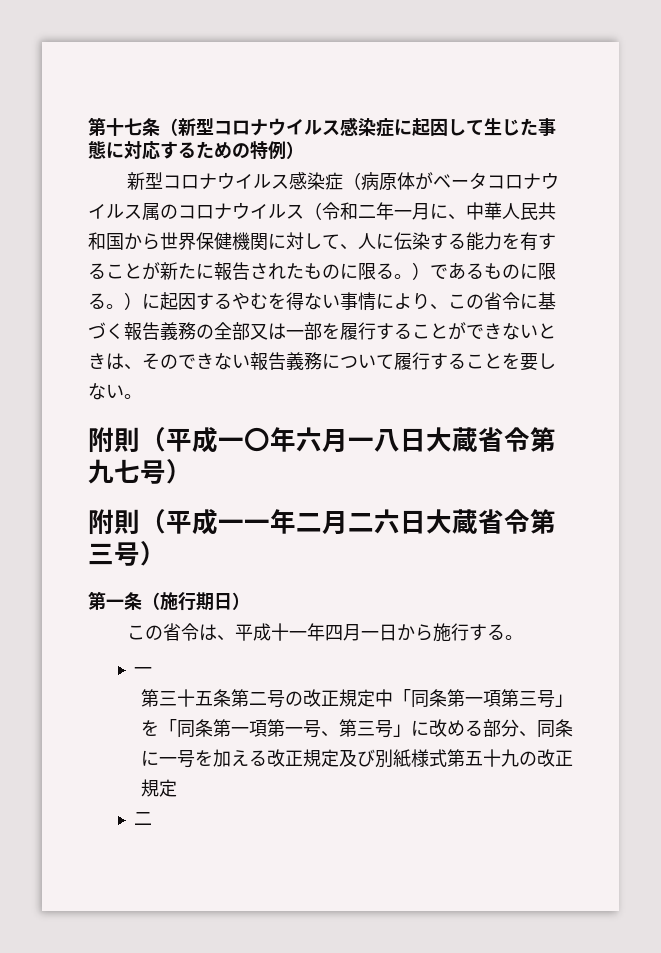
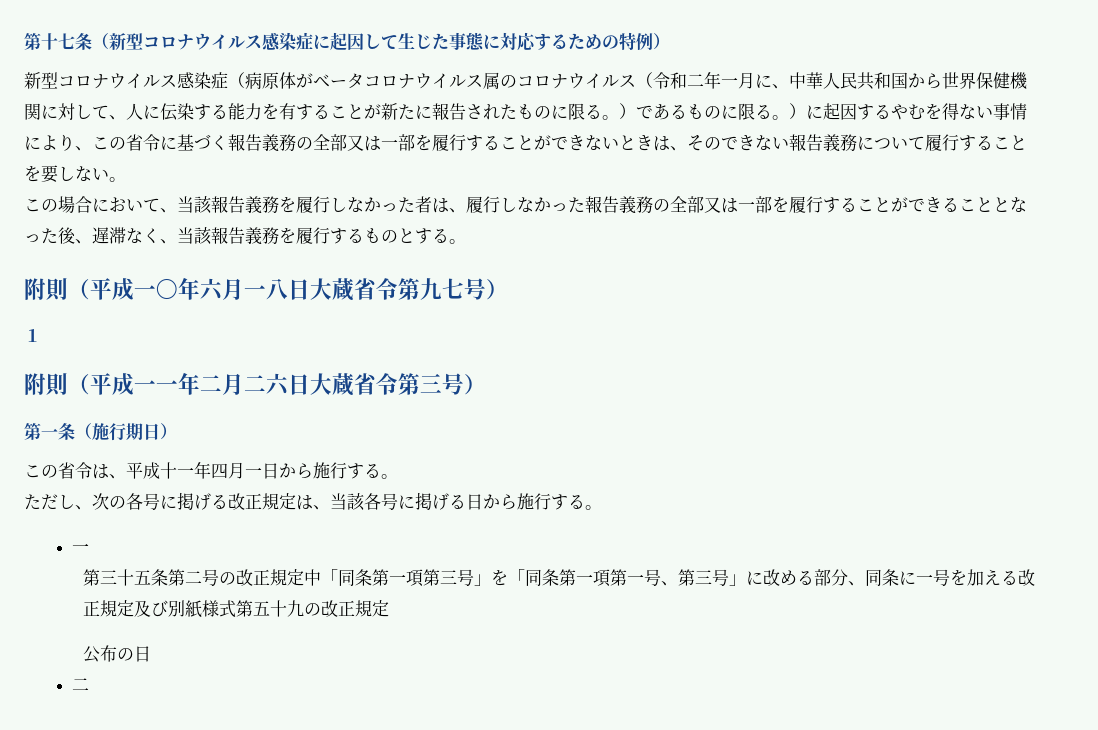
+ この場合において、当該報告義務を履行しなかった者は、履行しなかった報告義務の全部又は一部を履行することができることとなった後、遅滞なく、当該報告義務を履行するものとする。
+ １
+ ただし、次の各号に掲げる改正規定は、当該各号に掲げる日から施行する。
+ 公布の日

